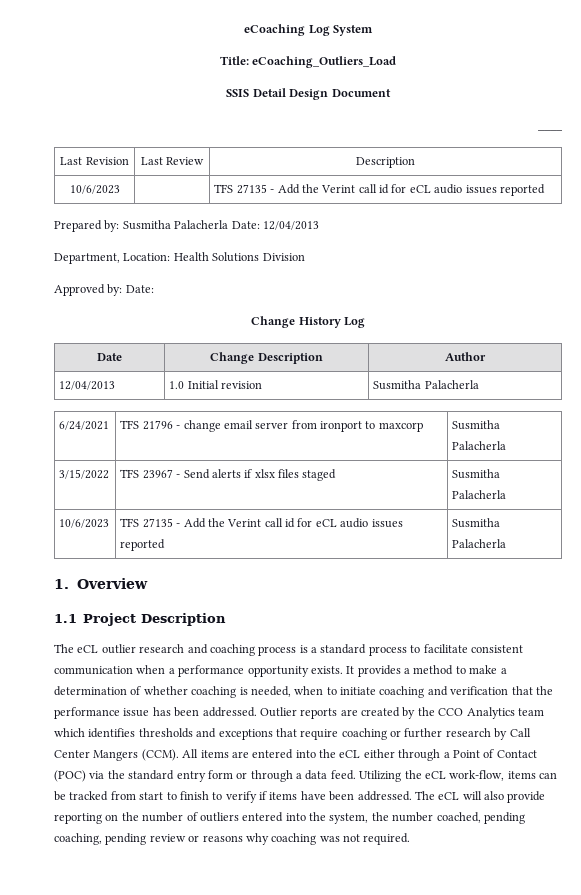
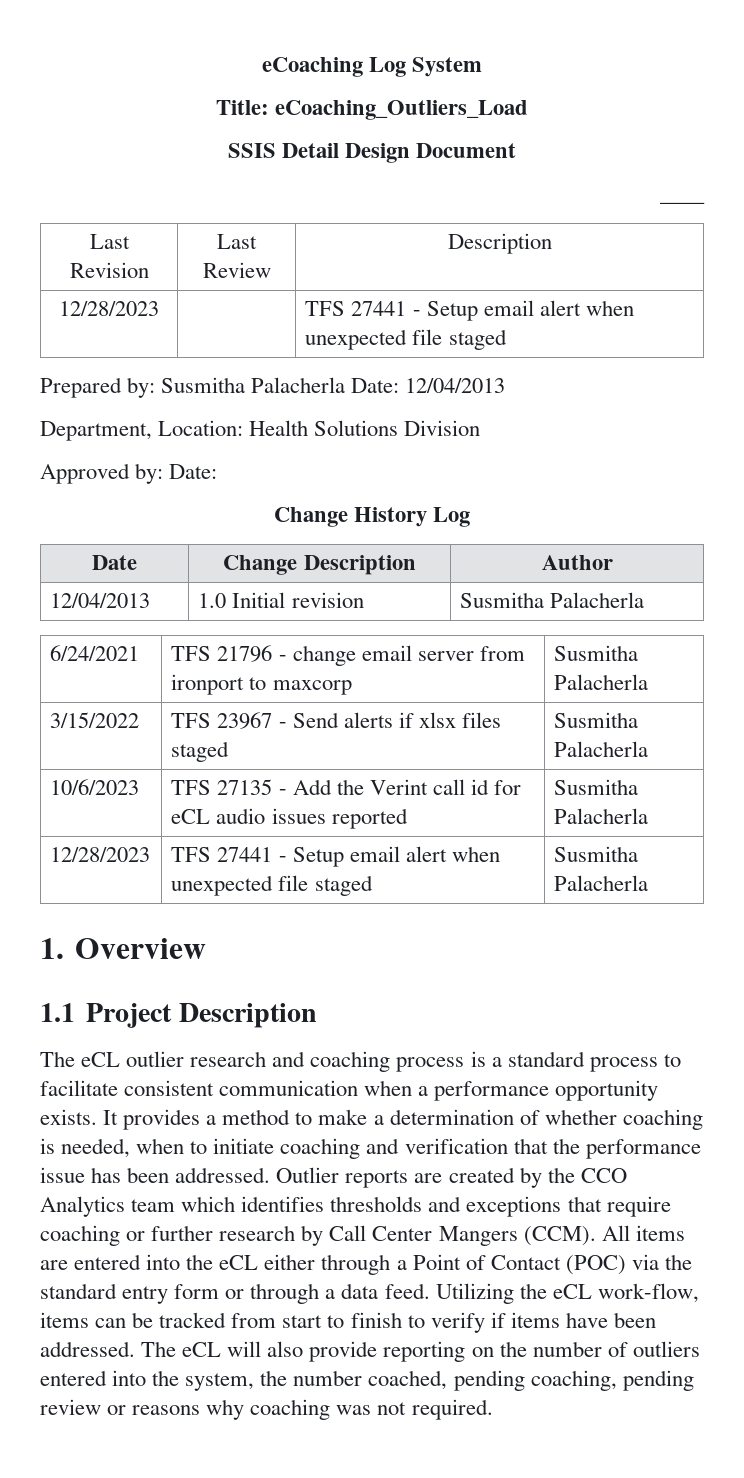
- 10/6/2023 | | TFS 27135 - Add the Verint call id for eCL audio issues reported
+ 12/28/2023 | | TFS 27441 - Setup email alert when unexpected file staged
+ 12/28/2023 | TFS 27441 - Setup email alert when unexpected file staged | Susmitha Palacherla

